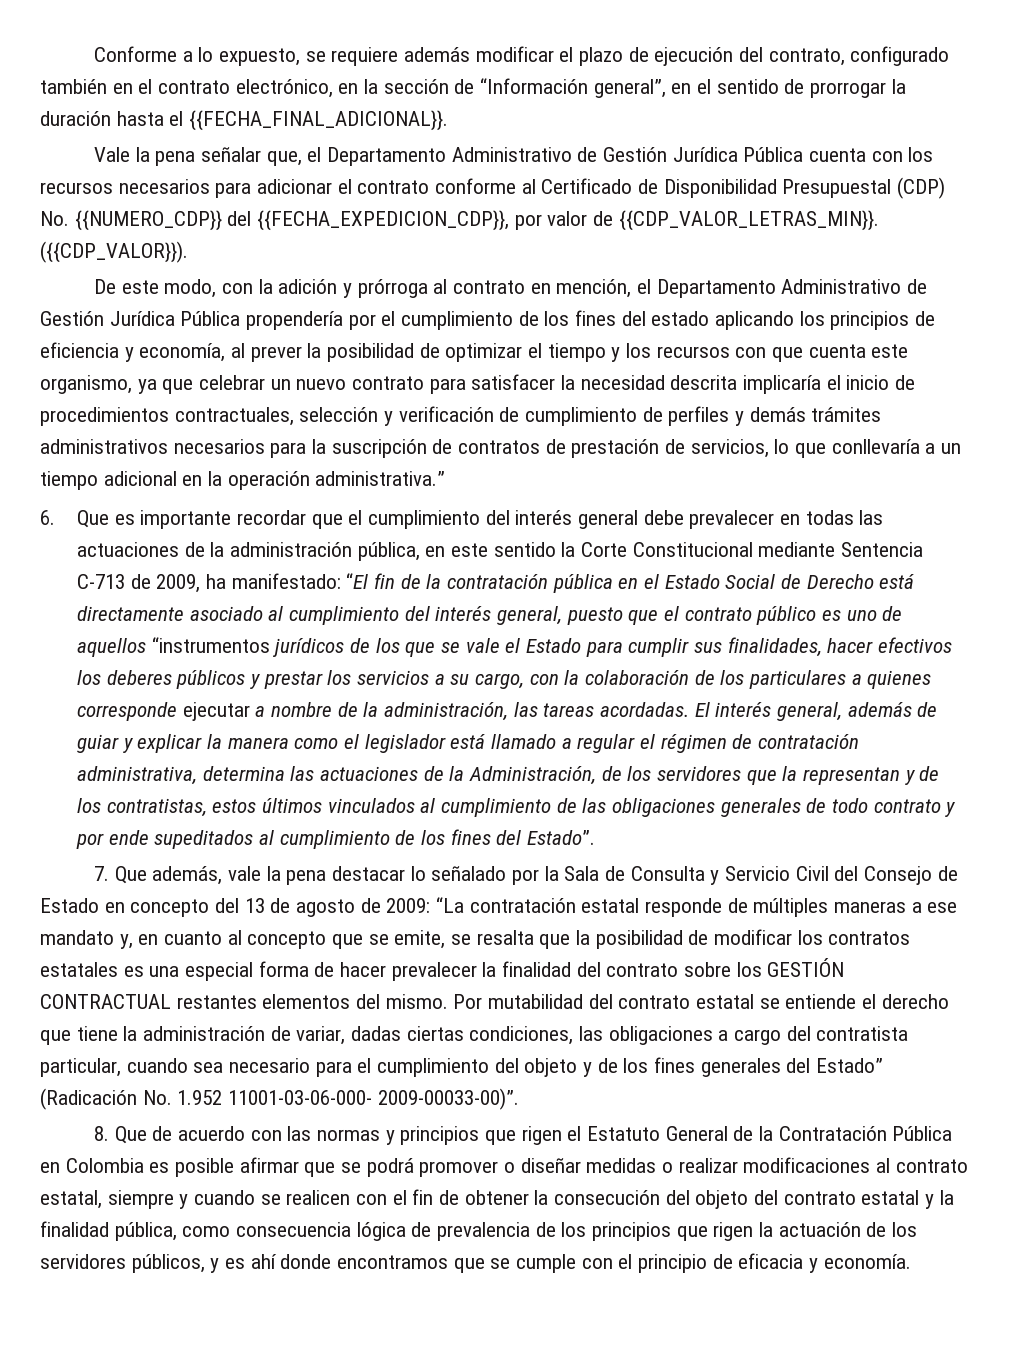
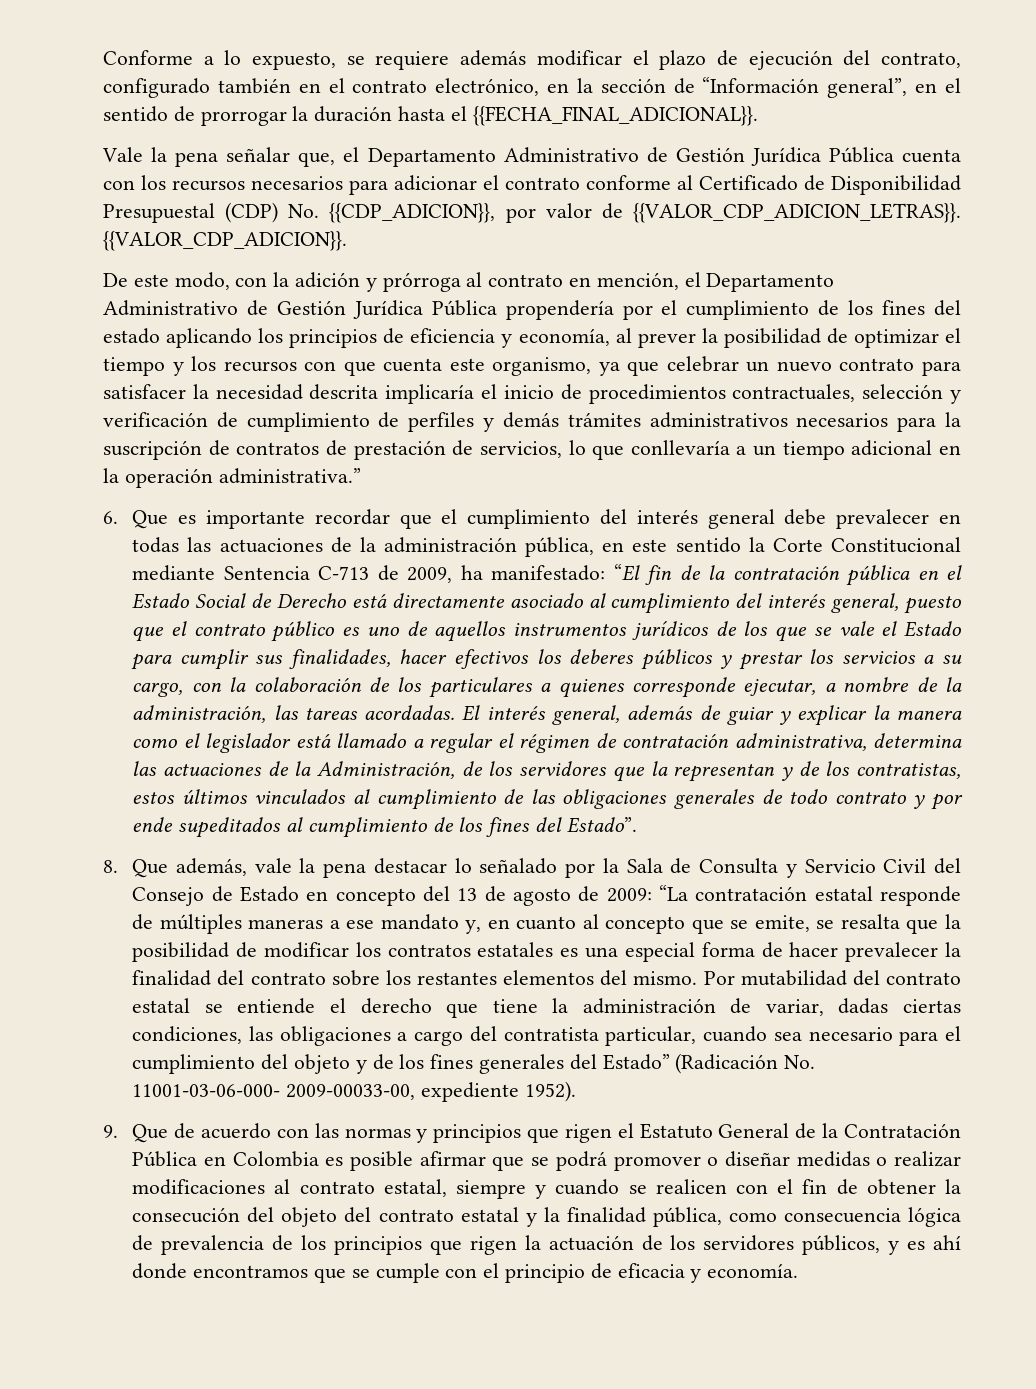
- Vale la pena señalar que, el Departamento Administrativo de Gestión Jurídica Pública cuenta con los recursos necesarios para adicionar el contrato conforme al Certificado de Disponibilidad Presupuestal (CDP) No. {{NUMERO_CDP}} del {{FECHA_EXPEDICION_CDP}}, por valor de {{CDP_VALOR_LETRAS_MIN}}. ({{CDP_VALOR}}).
+ Vale la pena señalar que, el Departamento Administrativo de Gestión Jurídica Pública cuenta con los recursos necesarios para adicionar el contrato conforme al Certificado de Disponibilidad Presupuestal (CDP) No. {{CDP_ADICION}}, por valor de {{VALOR_CDP_ADICION_LETRAS}}. {{VALOR_CDP_ADICION}}.
- “El fin de la contratación pública en el Estado Social de Derecho está directamente asociado al cumplimiento del interés general, puesto que el contrato público es uno de aquellos “instrumentos jurídicos de los que se vale el Estado para cumplir sus finalidades, hacer efectivos los deberes públicos y prestar los servicios a su cargo, con la colaboración de los particulares a quienes corresponde ejecutar a nombre de la administración, las tareas acordadas.
+ “El fin de la contratación pública en el Estado Social de Derecho está directamente asociado al cumplimiento del interés general, puesto que el contrato público es uno de aquellos instrumentos jurídicos de los que se vale el Estado para cumplir sus finalidades, hacer efectivos los deberes públicos y prestar los servicios a su cargo, con la colaboración de los particulares a quienes corresponde ejecutar, a nombre de la administración, las tareas acordadas.
- 7. Que además, vale la pena destacar lo señalado por la Sala de Consulta y Servicio Civil del Consejo de Estado en concepto del 13 de agosto de 2009:
+ 8. Que además, vale la pena destacar lo señalado por la Sala de Consulta y Servicio Civil del Consejo de Estado en concepto del 13 de agosto de 2009:
- “La contratación estatal responde de múltiples maneras a ese mandato y, en cuanto al concepto que se emite, se resalta que la posibilidad de modificar los contratos estatales es una especial forma de hacer prevalecer la finalidad del contrato sobre los GESTIÓN CONTRACTUAL restantes elementos del mismo.
+ “La contratación estatal responde de múltiples maneras a ese mandato y, en cuanto al concepto que se emite, se resalta que la posibilidad de modificar los contratos estatales es una especial forma de hacer prevalecer la finalidad del contrato sobre los restantes elementos del mismo.
- Por mutabilidad del contrato estatal se entiende el derecho que tiene la administración de variar, dadas ciertas condiciones, las obligaciones a cargo del contratista particular, cuando sea necesario para el cumplimiento del objeto y de los fines generales del Estado” (Radicación No. 1.952 11001-03-06-000- 2009-00033-00)”.
- 8. Que de acuerdo con las normas y principios que rigen el Estatuto General de la Contratación Pública en Colombia es posible afirmar que se podrá promover o diseñar medidas o realizar modificaciones al contrato estatal, siempre y cuando se realicen con el fin de obtener la consecución del objeto del contrato estatal y la finalidad pública, como consecuencia lógica de prevalencia de los principios que rigen la actuación de los servidores públicos, y es ahí donde encontramos que se cumple con el principio de eficacia y economía.
+ Por mutabilidad del contrato estatal se entiende el derecho que tiene la administración de variar, dadas ciertas condiciones, las obligaciones a cargo del contratista particular, cuando sea necesario para el cumplimiento del objeto y de los fines generales del Estado” (Radicación No. 11001-03-06-000- 2009-00033-00, expediente 1952).
+ 9. Que de acuerdo con las normas y principios que rigen el Estatuto General de la Contratación Pública en Colombia es posible afirmar que se podrá promover o diseñar medidas o realizar modificaciones al contrato estatal, siempre y cuando se realicen con el fin de obtener la consecución del objeto del contrato estatal y la finalidad pública, como consecuencia lógica de prevalencia de los principios que rigen la actuación de los servidores públicos, y es ahí donde encontramos que se cumple con el principio de eficacia y economía.

